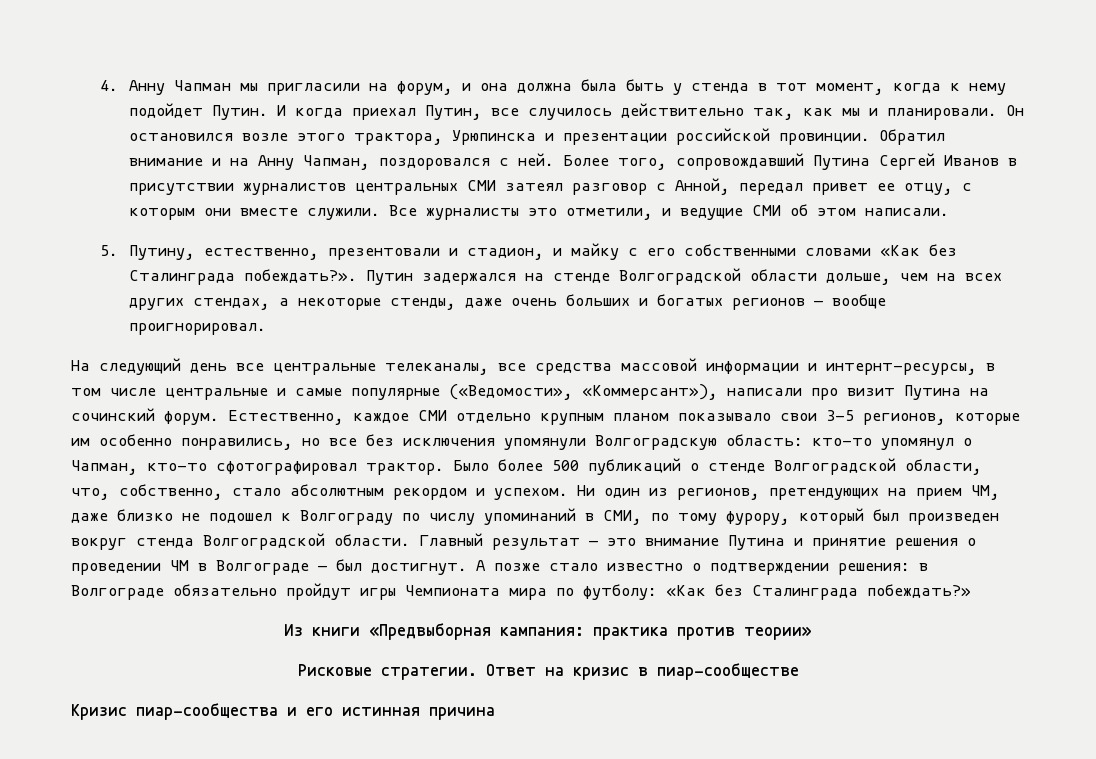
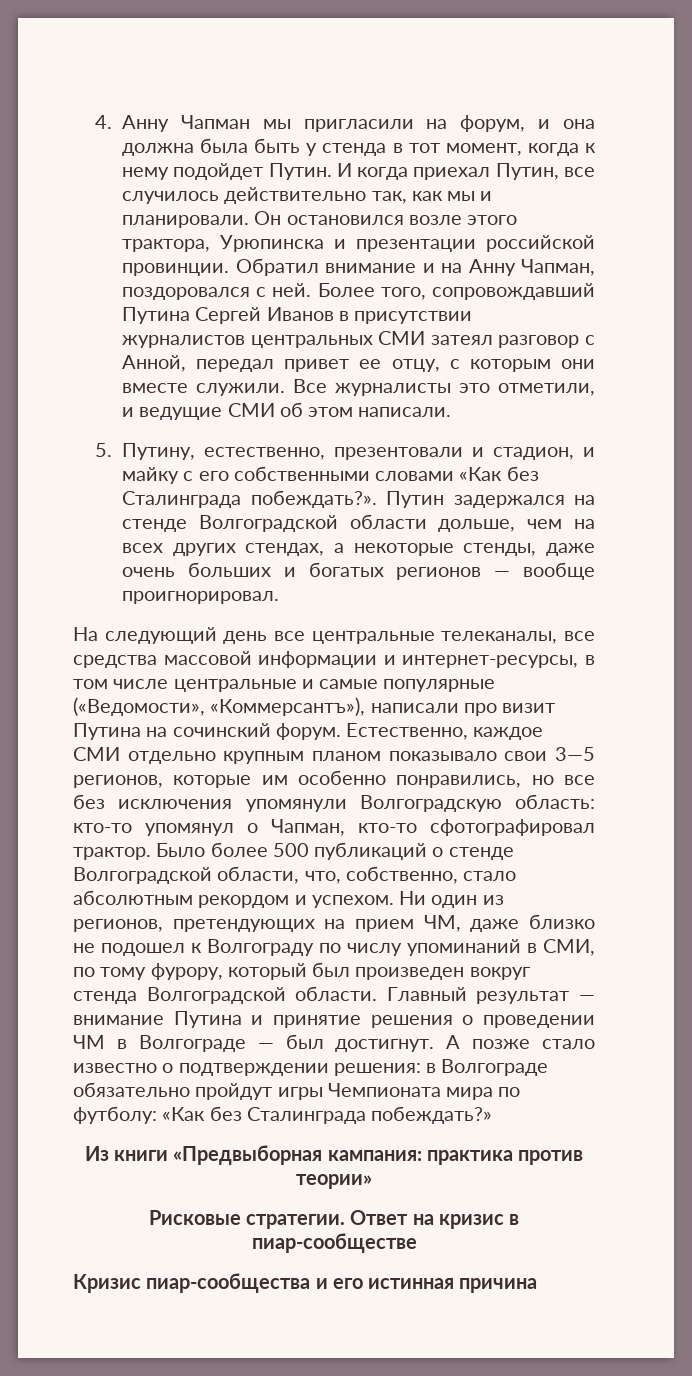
- На следующий день все центральные телеканалы, все средства массовой информации и интернт-ресурсы, в том числе центральные и самые популярные («Ведомости», «Коммерсант»), написали про визит Путина на сочинский форум.
+ На следующий день все центральные телеканалы, все средства массовой информации и интернет-ресурсы, в том числе центральные и самые популярные («Ведомости», «Коммерсантъ»), написали про визит Путина на сочинский форум.
- Естественно, каждое СМИ отдельно крупным планом показывало свои 3-5 регионов, которые им особенно понравились, но все без исключения упомянули Волгоградскую область: кто-то упомянул о Чапман, кто-то сфотографировал трактор.
+ Естественно, каждое СМИ отдельно крупным планом показывало свои 3—5 регионов, которые им особенно понравились, но все без исключения упомянули Волгоградскую область: кто-то упомянул о Чапман, кто-то сфотографировал трактор.
- Главный результат — это внимание Путина и принятие решения о проведении ЧМ в Волгограде — был достигнут.
+ Главный результат — внимание Путина и принятие решения о проведении ЧМ в Волгограде — был достигнут.

